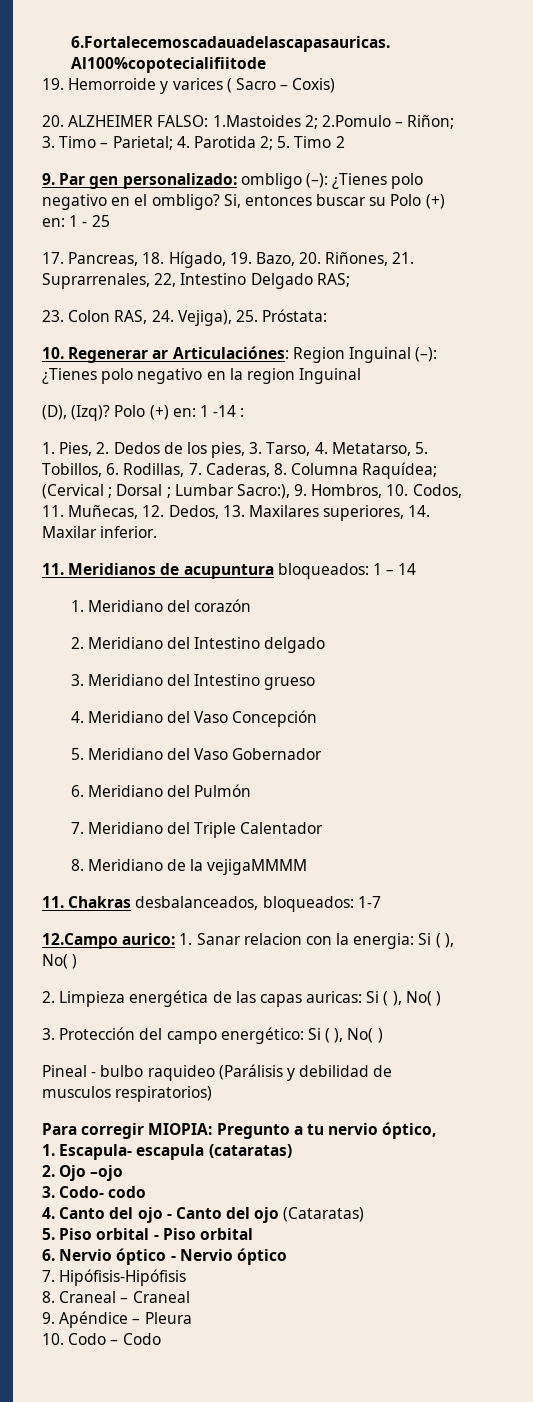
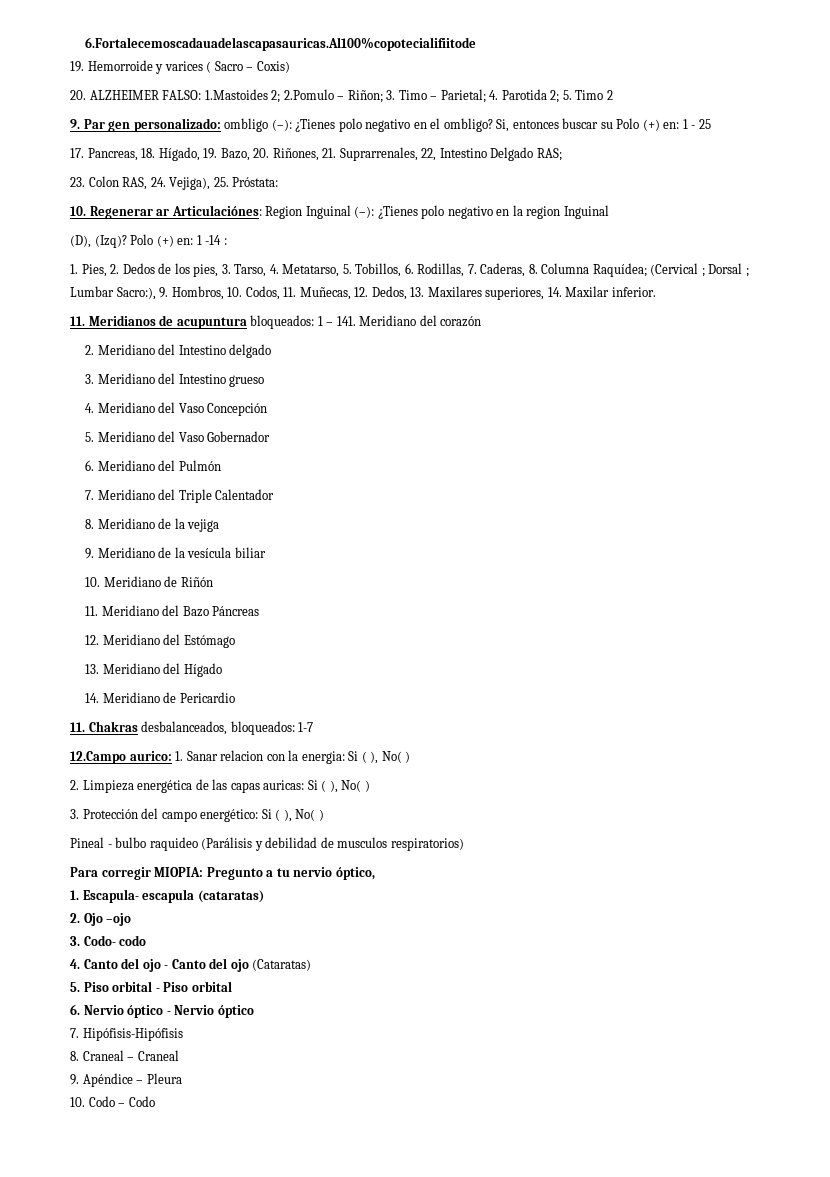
- 11. Meridianos de acupuntura bloqueados: 1 – 14
- 1. Meridiano del corazón
+ 11. Meridianos de acupuntura bloqueados: 1 – 141. Meridiano del corazón
- 8. Meridiano de la vejigaMMMM
+ 8. Meridiano de la vejiga
+ 9. Meridiano de la vesícula biliar
+ 10. Meridiano de Riñón
+ 11. Meridiano del Bazo Páncreas
+ 12. Meridiano del Estómago
+ 13. Meridiano del Hígado
+ 14. Meridiano de Pericardio

